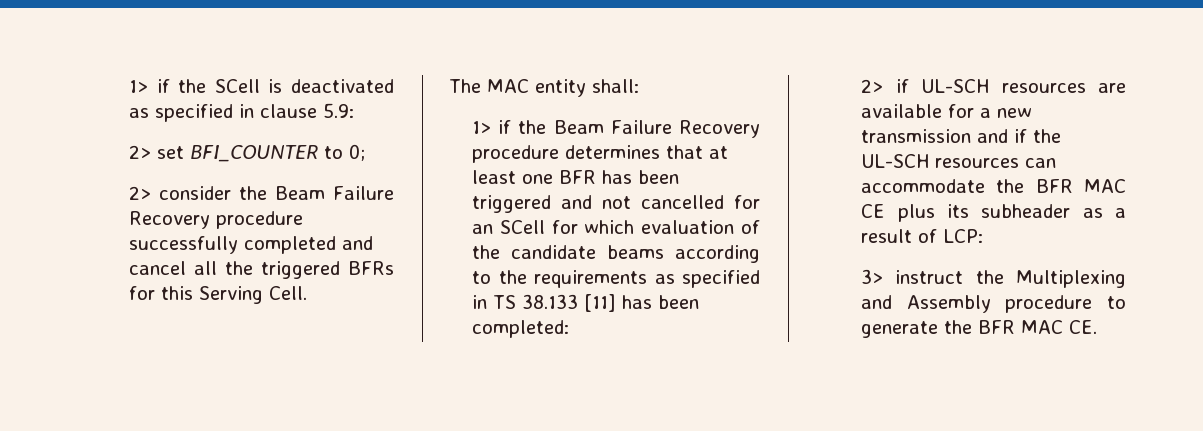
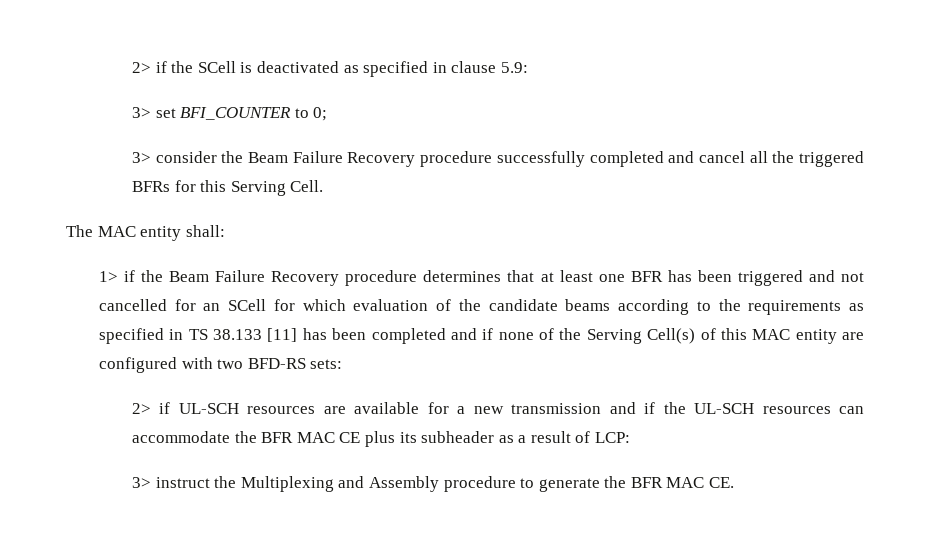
- 1> if the SCell is deactivated as specified in clause 5.9:
+ 2> if the SCell is deactivated as specified in clause 5.9:
- 2> set BFI_COUNTER to 0;
+ 3> set BFI_COUNTER to 0;
- 2> consider the Beam Failure Recovery procedure successfully completed and cancel all the triggered BFRs for this Serving Cell.
+ 3> consider the Beam Failure Recovery procedure successfully completed and cancel all the triggered BFRs for this Serving Cell.
- 1> if the Beam Failure Recovery procedure determines that at least one BFR has been triggered and not cancelled for an SCell for which evaluation of the candidate beams according to the requirements as specified in TS 38.133 [11] has been completed:
+ 1> if the Beam Failure Recovery procedure determines that at least one BFR has been triggered and not cancelled for an SCell for which evaluation of the candidate beams according to the requirements as specified in TS 38.133 [11] has been completed and if none of the Serving Cell(s) of this MAC entity are configured with two BFD-RS sets:

